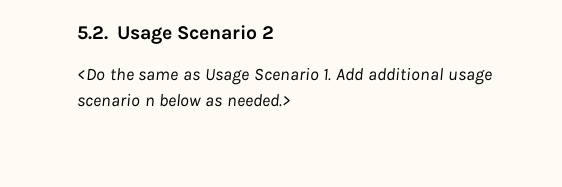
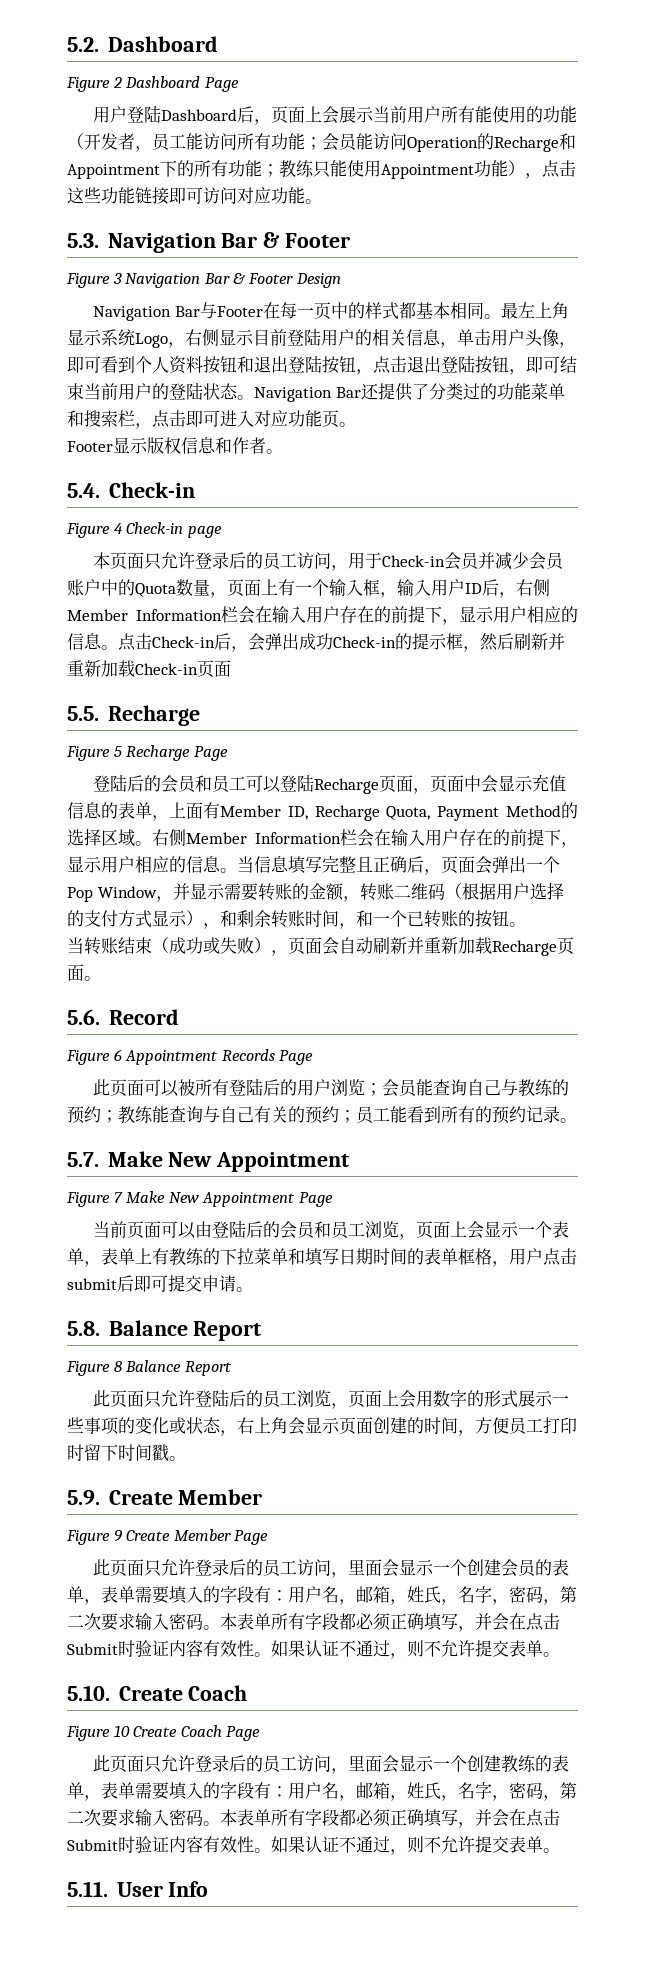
- 5.2. Usage Scenario 2
- <Do the same as Usage Scenario 1. Add additional usage scenario n below as needed.>
+ 5.2. Dashboard
+ Figure 2 Dashboard Page
+ 用户登陆Dashboard后，页面上会展示当前用户所有能使用的功能（开发者，员工能访问所有功能；会员能访问Operation的Recharge和Appointment下的所有功能；教练只能使用Appointment功能），点击这些功能链接即可访问对应功能。
+ 5.3. Navigation Bar & Footer
+ Figure 3 Navigation Bar & Footer Design
+ Navigation Bar与Footer在每一页中的样式都基本相同。最左上角显示系统Logo，右侧显示目前登陆用户的相关信息，单击用户头像，即可看到个人资料按钮和退出登陆按钮，点击退出登陆按钮，即可结束当前用户的登陆状态。Navigation Bar还提供了分类过的功能菜单和搜索栏，点击即可进入对应功能页。
+ Footer显示版权信息和作者。
+ 5.4. Check-in
+ Figure 4 Check-in page
+ 本页面只允许登录后的员工访问，用于Check-in会员并减少会员账户中的Quota数量，页面上有一个输入框，输入用户ID后，右侧Member Information栏会在输入用户存在的前提下，显示用户相应的信息。点击Check-in后，会弹出成功Check-in的提示框，然后刷新并重新加载Check-in页面
+ 5.5. Recharge
+ Figure 5 Recharge Page
+ 登陆后的会员和员工可以登陆Recharge页面，页面中会显示充值信息的表单，上面有Member ID, Recharge Quota, Payment Method的选择区域。右侧Member Information栏会在输入用户存在的前提下，显示用户相应的信息。当信息填写完整且正确后，页面会弹出一个Pop Window，并显示需要转账的金额，转账二维码（根据用户选择的支付方式显示），和剩余转账时间，和一个已转账的按钮。
+ 当转账结束（成功或失败），页面会自动刷新并重新加载Recharge页面。
+ 5.6. Record
+ Figure 6 Appointment Records Page
+ 此页面可以被所有登陆后的用户浏览；会员能查询自己与教练的预约；教练能查询与自己有关的预约；员工能看到所有的预约记录。
+ 5.7. Make New Appointment
+ Figure 7 Make New Appointment Page
+ 当前页面可以由登陆后的会员和员工浏览，页面上会显示一个表单，表单上有教练的下拉菜单和填写日期时间的表单框格，用户点击submit后即可提交申请。
+ 5.8. Balance Report
+ Figure 8 Balance Report
+ 此页面只允许登陆后的员工浏览，页面上会用数字的形式展示一些事项的变化或状态，右上角会显示页面创建的时间，方便员工打印时留下时间戳。
+ 5.9. Create Member
+ Figure 9 Create Member Page
+ 此页面只允许登录后的员工访问，里面会显示一个创建会员的表单，表单需要填入的字段有：用户名，邮箱，姓氏，名字，密码，第二次要求输入密码。本表单所有字段都必须正确填写，并会在点击Submit时验证内容有效性。如果认证不通过，则不允许提交表单。
+ 5.10. Create Coach
+ Figure 10 Create Coach Page
+ 此页面只允许登录后的员工访问，里面会显示一个创建教练的表单，表单需要填入的字段有：用户名，邮箱，姓氏，名字，密码，第二次要求输入密码。本表单所有字段都必须正确填写，并会在点击Submit时验证内容有效性。如果认证不通过，则不允许提交表单。
+ 5.11. User Info

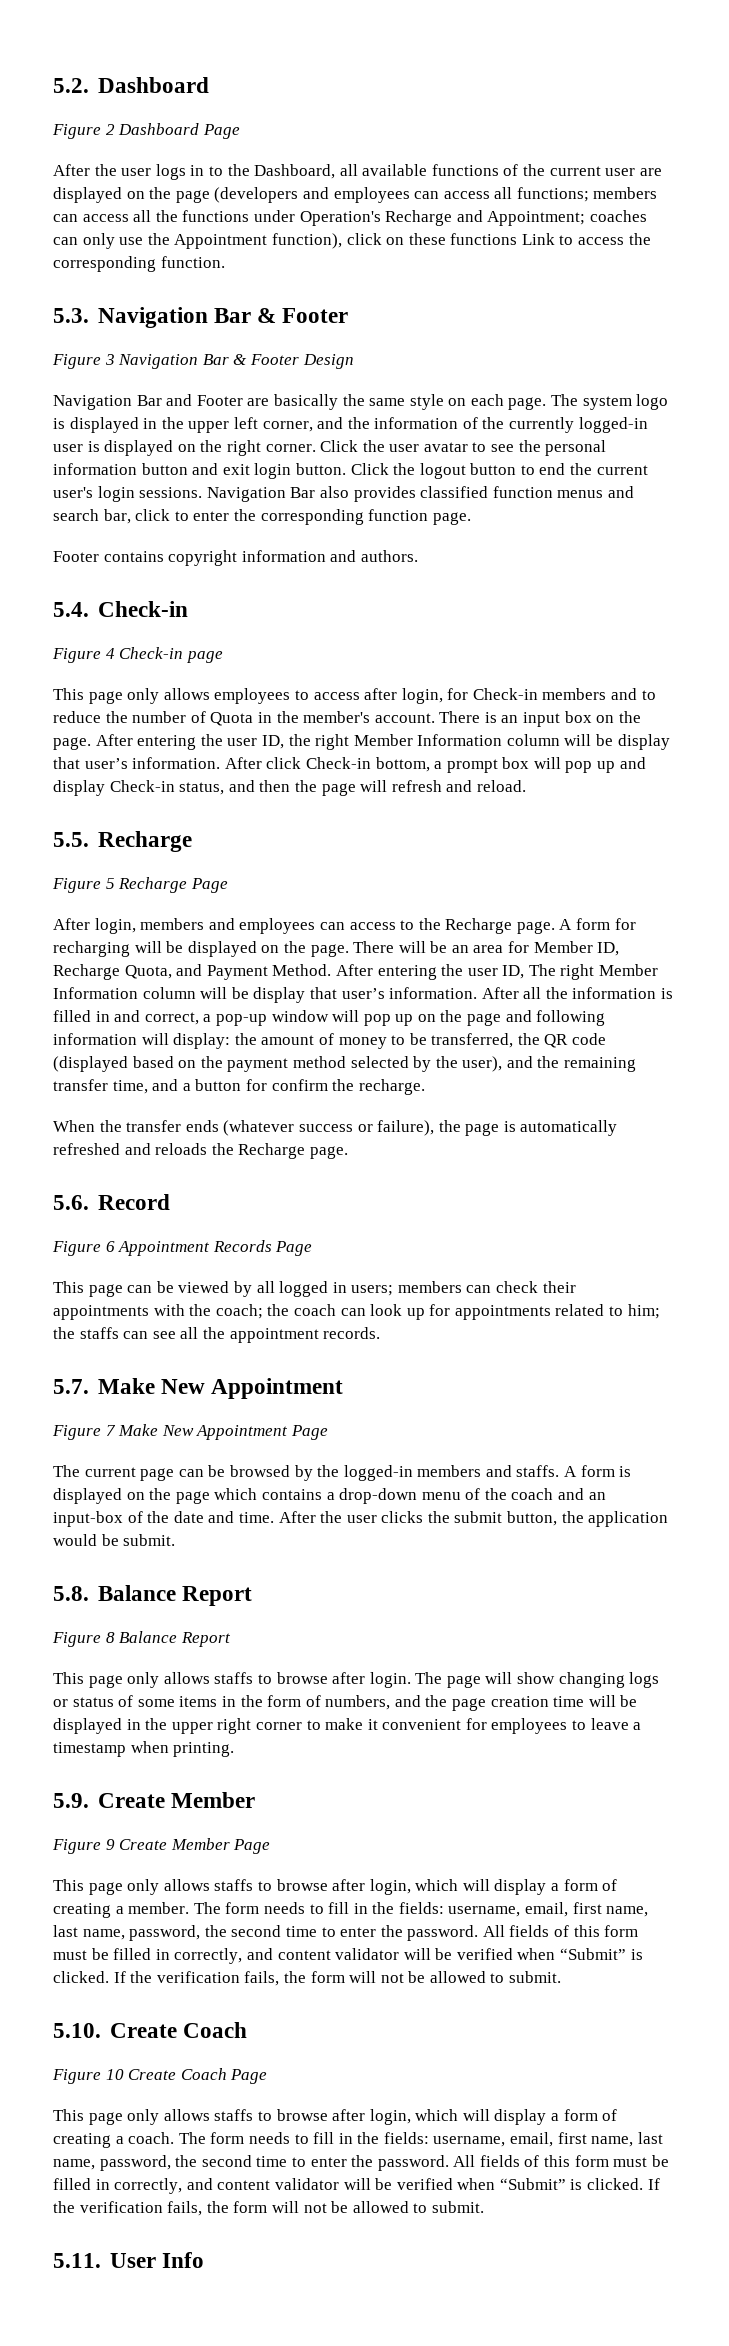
- 用户登陆Dashboard后，页面上会展示当前用户所有能使用的功能（开发者，员工能访问所有功能；会员能访问Operation的Recharge和Appointment下的所有功能；教练只能使用Appointment功能），点击这些功能链接即可访问对应功能。
+ After the user logs in to the Dashboard, all available functions of the current user are displayed on the page (developers and employees can access all functions; members can access all the functions under Operation's Recharge and Appointment; coaches can only use the Appointment function), click on these functions Link to access the corresponding function.
- Navigation Bar与Footer在每一页中的样式都基本相同。最左上角显示系统Logo，右侧显示目前登陆用户的相关信息，单击用户头像，即可看到个人资料按钮和退出登陆按钮，点击退出登陆按钮，即可结束当前用户的登陆状态。Navigation Bar还提供了分类过的功能菜单和搜索栏，点击即可进入对应功能页。
- Footer显示版权信息和作者。
+ Navigation Bar and Footer are basically the same style on each page. The system logo is displayed in the upper left corner, and the information of the currently logged-in user is displayed on the right corner. Click the user avatar to see the personal information button and exit login button. Click the logout button to end the current user's login sessions. Navigation Bar also provides classified function menus and search bar, click to enter the corresponding function page.
+ Footer contains copyright information and authors.
- 本页面只允许登录后的员工访问，用于Check-in会员并减少会员账户中的Quota数量，页面上有一个输入框，输入用户ID后，右侧Member Information栏会在输入用户存在的前提下，显示用户相应的信息。点击Check-in后，会弹出成功Check-in的提示框，然后刷新并重新加载Check-in页面
+ This page only allows employees to access after login, for Check-in members and to reduce the number of Quota in the member's account. There is an input box on the page. After entering the user ID, the right Member Information column will be display that user’s information. After click Check-in bottom, a prompt box will pop up and display Check-in status, and then the page will refresh and reload.
- 登陆后的会员和员工可以登陆Recharge页面，页面中会显示充值信息的表单，上面有Member ID, Recharge Quota, Payment Method的选择区域。右侧Member Information栏会在输入用户存在的前提下，显示用户相应的信息。当信息填写完整且正确后，页面会弹出一个Pop Window，并显示需要转账的金额，转账二维码（根据用户选择的支付方式显示），和剩余转账时间，和一个已转账的按钮。
- 当转账结束（成功或失败），页面会自动刷新并重新加载Recharge页面。
+ After login, members and employees can access to the Recharge page. A form for recharging will be displayed on the page. There will be an area for Member ID, Recharge Quota, and Payment Method. After entering the user ID, The right Member Information column will be display that user’s information. After all the information is filled in and correct, a pop-up window will pop up on the page and following information will display: the amount of money to be transferred, the QR code (displayed based on the payment method selected by the user), and the remaining transfer time, and a button for confirm the recharge.
+ When the transfer ends (whatever success or failure), the page is automatically refreshed and reloads the Recharge page.
- 此页面可以被所有登陆后的用户浏览；会员能查询自己与教练的预约；教练能查询与自己有关的预约；员工能看到所有的预约记录。
+ This page can be viewed by all logged in users; members can check their appointments with the coach; the coach can look up for appointments related to him; the staffs can see all the appointment records.
- 当前页面可以由登陆后的会员和员工浏览，页面上会显示一个表单，表单上有教练的下拉菜单和填写日期时间的表单框格，用户点击submit后即可提交申请。
+ The current page can be browsed by the logged-in members and staffs. A form is displayed on the page which contains a drop-down menu of the coach and an input-box of the date and time. After the user clicks the submit button, the application would be submit.
- 此页面只允许登陆后的员工浏览，页面上会用数字的形式展示一些事项的变化或状态，右上角会显示页面创建的时间，方便员工打印时留下时间戳。
+ This page only allows staffs to browse after login. The page will show changing logs or status of some items in the form of numbers, and the page creation time will be displayed in the upper right corner to make it convenient for employees to leave a timestamp when printing.
- 此页面只允许登录后的员工访问，里面会显示一个创建会员的表单，表单需要填入的字段有：用户名，邮箱，姓氏，名字，密码，第二次要求输入密码。本表单所有字段都必须正确填写，并会在点击Submit时验证内容有效性。如果认证不通过，则不允许提交表单。
+ This page only allows staffs to browse after login, which will display a form of creating a member. The form needs to fill in the fields: username, email, first name, last name, password, the second time to enter the password. All fields of this form must be filled in correctly, and content validator will be verified when “Submit” is clicked. If the verification fails, the form will not be allowed to submit.
- 此页面只允许登录后的员工访问，里面会显示一个创建教练的表单，表单需要填入的字段有：用户名，邮箱，姓氏，名字，密码，第二次要求输入密码。本表单所有字段都必须正确填写，并会在点击Submit时验证内容有效性。如果认证不通过，则不允许提交表单。
+ This page only allows staffs to browse after login, which will display a form of creating a coach. The form needs to fill in the fields: username, email, first name, last name, password, the second time to enter the password. All fields of this form must be filled in correctly, and content validator will be verified when “Submit” is clicked. If the verification fails, the form will not be allowed to submit.

